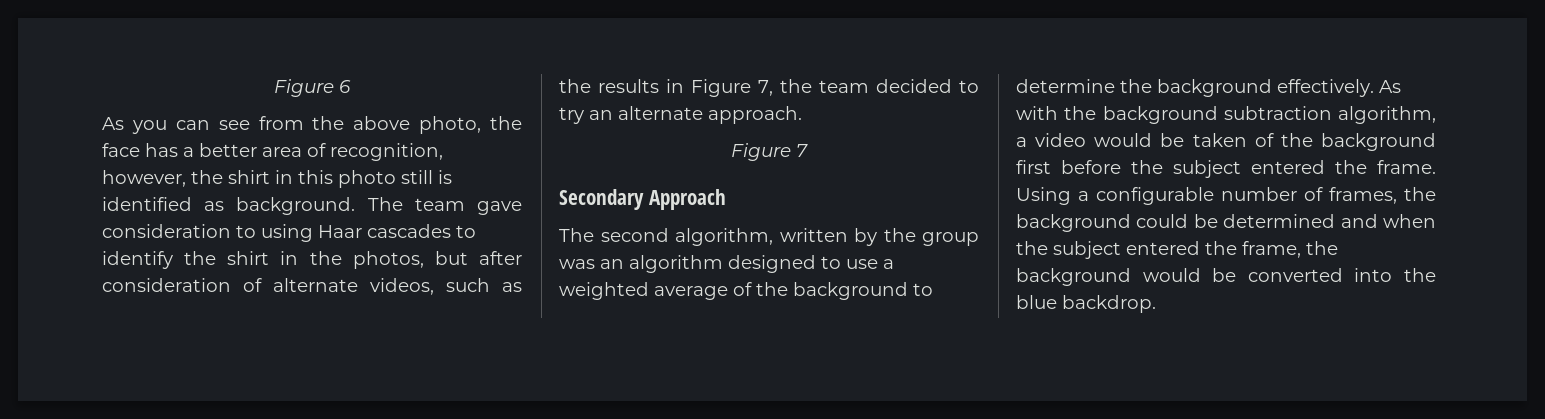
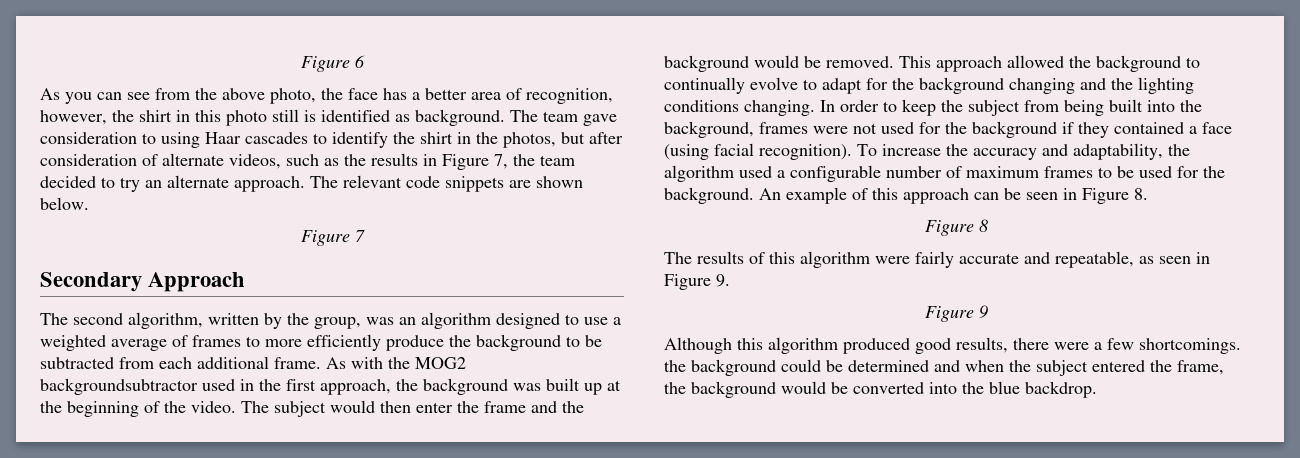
+ The relevant code snippets are shown below.
- The second algorithm, written by the group was an algorithm designed to use a weighted average of the background to determine the background effectively. As with the background subtraction algorithm, a video would be taken of the background first before the subject entered the frame. Using a configurable number of frames, the background could be determined and when the subject entered the frame, the background would be converted into the blue backdrop.
+ The second algorithm, written by the group, was an algorithm designed to use a weighted average of frames to more efficiently produce the background to be subtracted from each additional frame. As with the MOG2 backgroundsubtractor used in the first approach, the background was built up at the beginning of the video. The subject would then enter the frame and the background would be removed. This approach allowed the background to continually evolve to adapt for the background changing and the lighting conditions changing. In order to keep the subject from being built into the background, frames were not used for the background if they contained a face (using facial recognition). To increase the accuracy and adaptability, the algorithm used a configurable number of maximum frames to be used for the background. An example of this approach can be seen in Figure 8.
+ Figure 8
+ The results of this algorithm were fairly accurate and repeatable, as seen in Figure 9.
+ Figure 9
+ Although this algorithm produced good results, there were a few shortcomings. the background could be determined and when the subject entered the frame, the background would be converted into the blue backdrop.

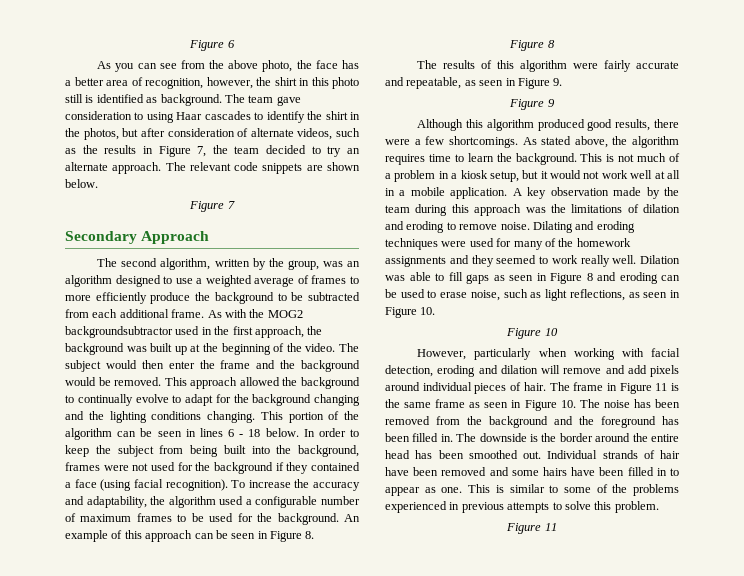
+ This portion of the algorithm can be seen in lines 6 - 18 below.
- Although this algorithm produced good results, there were a few shortcomings. the background could be determined and when the subject entered the frame, the background would be converted into the blue backdrop.
+ Although this algorithm produced good results, there were a few shortcomings. As stated above, the algorithm requires time to learn the background. This is not much of a problem in a kiosk setup, but it would not work well at all in a mobile application. A key observation made by the team during this approach was the limitations of dilation and eroding to remove noise. Dilating and eroding techniques were used for many of the homework assignments and they seemed to work really well. Dilation was able to fill gaps as seen in Figure 8 and eroding can be used to erase noise, such as light reflections, as seen in Figure 10.
+ Figure 10
+ However, particularly when working with facial detection, eroding and dilation will remove and add pixels around individual pieces of hair. The frame in Figure 11 is the same frame as seen in Figure 10. The noise has been removed from the background and the foreground has been filled in. The downside is the border around the entire head has been smoothed out. Individual strands of hair have been removed and some hairs have been filled in to appear as one. This is similar to some of the problems experienced in previous attempts to solve this problem.
+ Figure 11

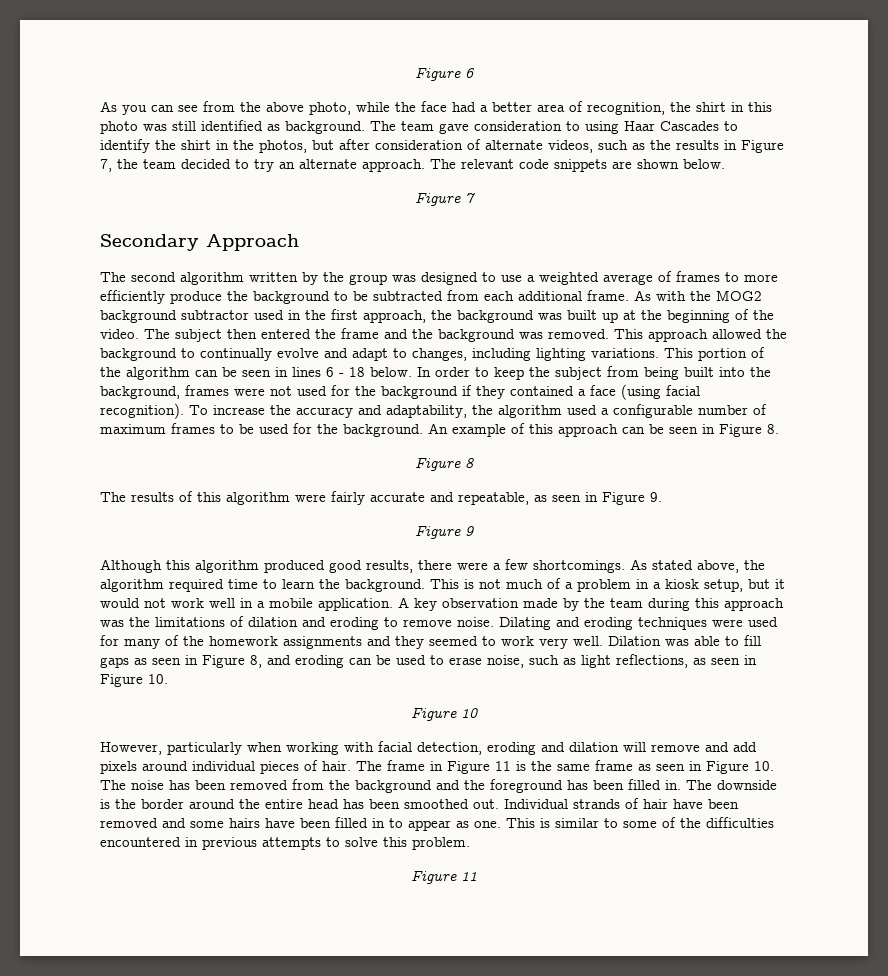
- As you can see from the above photo, the face has a better area of recognition, however, the shirt in this photo still is identified as background.
+ As you can see from the above photo, while the face had a better area of recognition, the shirt in this photo was still identified as background.
- The team gave consideration to using Haar cascades to identify the shirt in the photos, but after consideration of alternate videos, such as the results in Figure 7, the team decided to try an alternate approach.
+ The team gave consideration to using Haar Cascades to identify the shirt in the photos, but after consideration of alternate videos, such as the results in Figure 7, the team decided to try an alternate approach.
- The second algorithm, written by the group, was an algorithm designed to use a weighted average of frames to more efficiently produce the background to be subtracted from each additional frame.
+ The second algorithm written by the group was designed to use a weighted average of frames to more efficiently produce the background to be subtracted from each additional frame.
- As with the MOG2 backgroundsubtractor used in the first approach, the background was built up at the beginning of the video.
+ As with the MOG2 background subtractor used in the first approach, the background was built up at the beginning of the video.
- The subject would then enter the frame and the background would be removed.
+ The subject then entered the frame and the background was removed.
- This approach allowed the background to continually evolve to adapt for the background changing and the lighting conditions changing.
+ This approach allowed the background to continually evolve and adapt to changes, including lighting variations.
- As stated above, the algorithm requires time to learn the background.
+ As stated above, the algorithm required time to learn the background.
- This is not much of a problem in a kiosk setup, but it would not work well at all in a mobile application.
+ This is not much of a problem in a kiosk setup, but it would not work well in a mobile application.
- Dilating and eroding techniques were used for many of the homework assignments and they seemed to work really well.
+ Dilating and eroding techniques were used for many of the homework assignments and they seemed to work very well.
- Dilation was able to fill gaps as seen in Figure 8 and eroding can be used to erase noise, such as light reflections, as seen in Figure 10.
+ Dilation was able to fill gaps as seen in Figure 8, and eroding can be used to erase noise, such as light reflections, as seen in Figure 10.
- This is similar to some of the problems experienced in previous attempts to solve this problem.
+ This is similar to some of the difficulties encountered in previous attempts to solve this problem.

